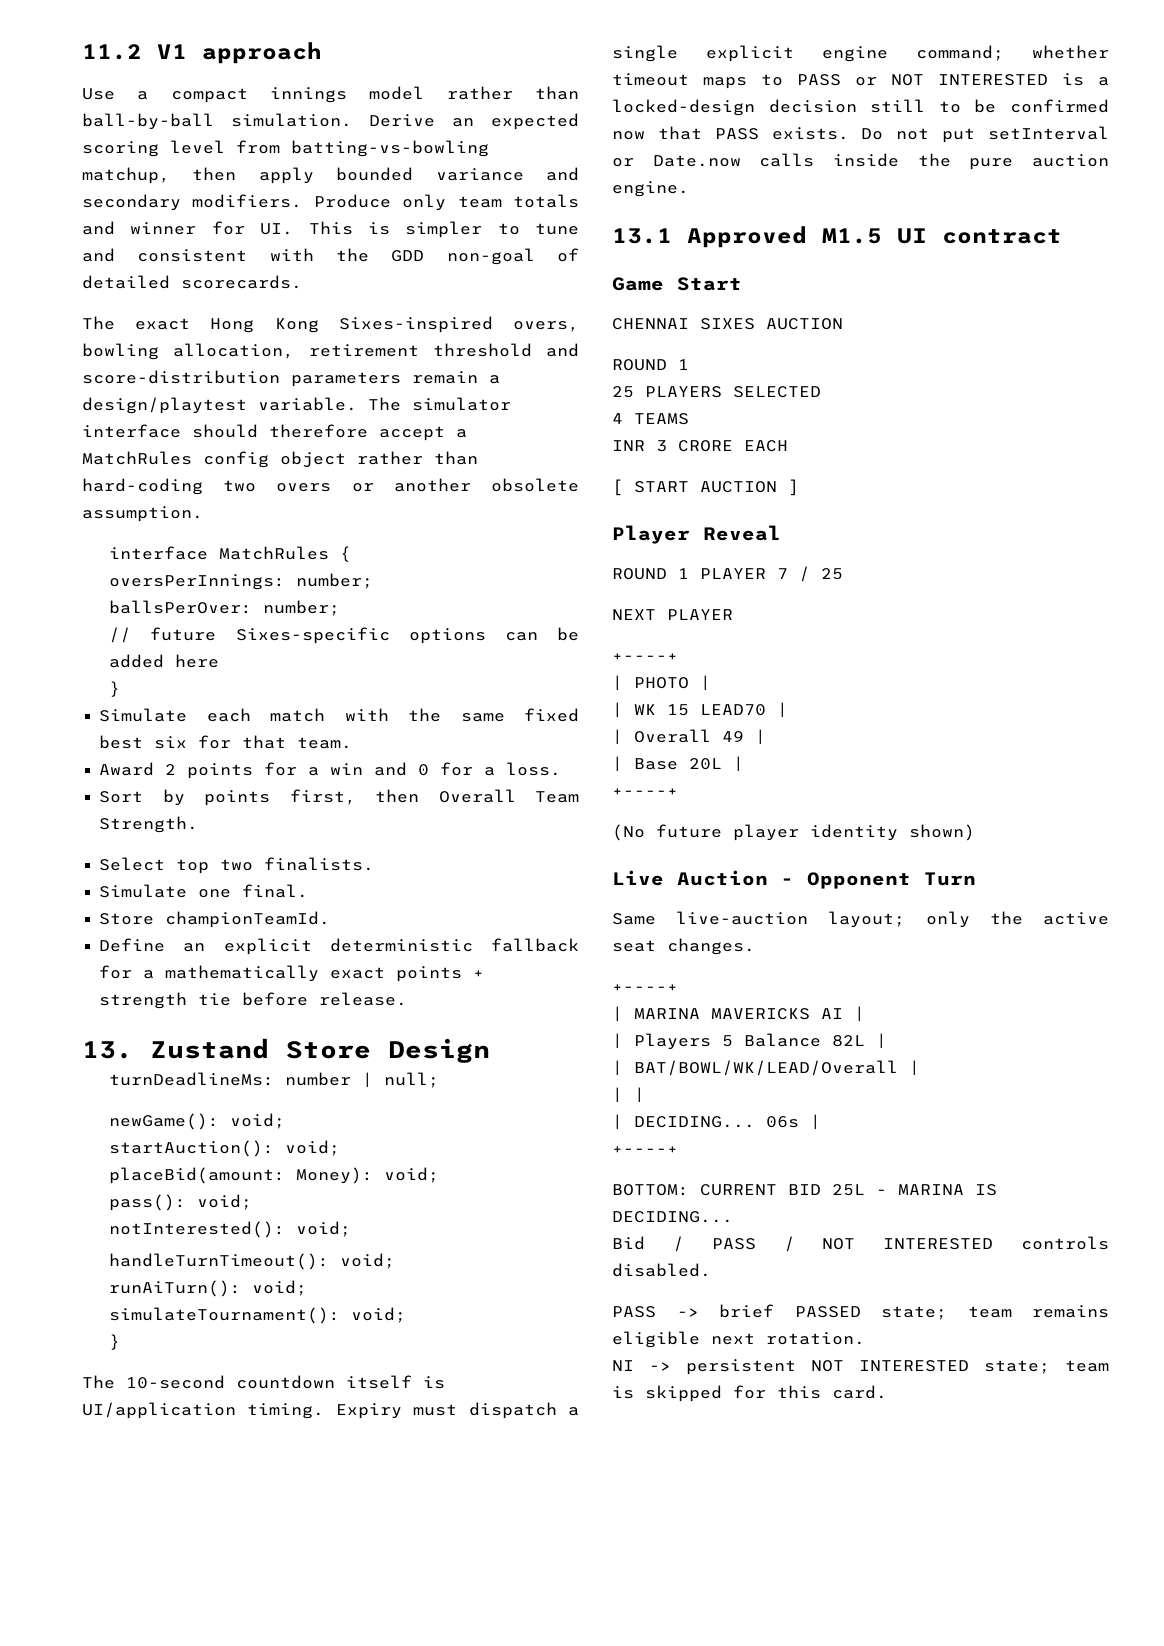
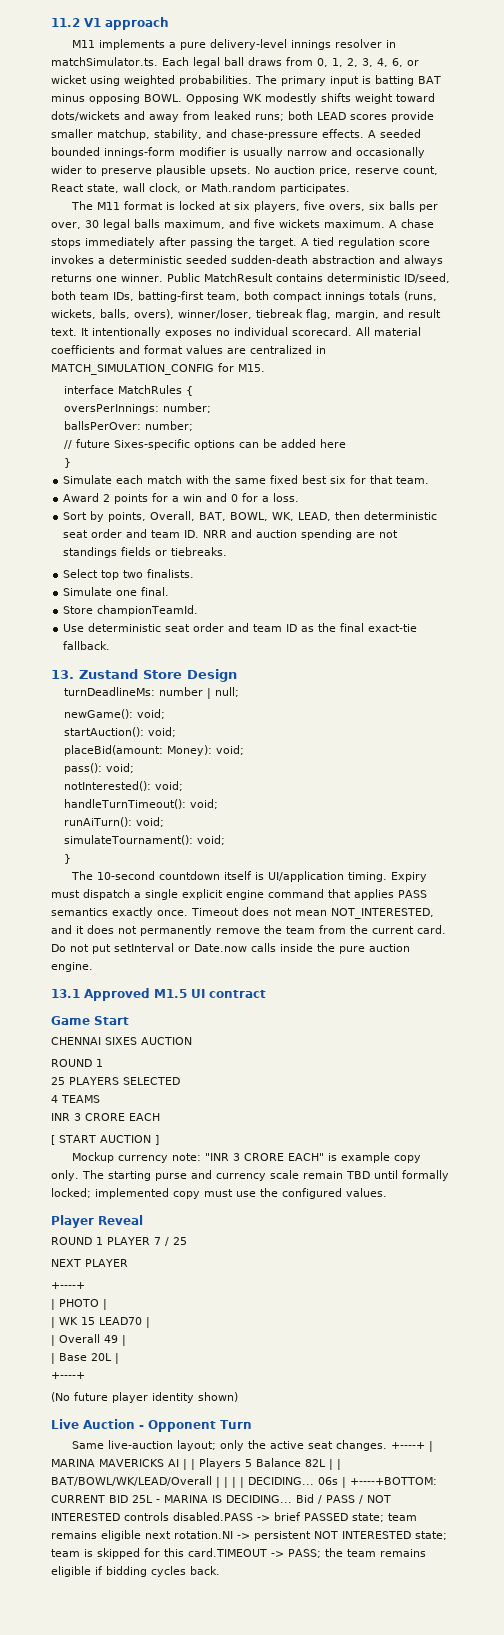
- Use a compact innings model rather than ball-by-ball simulation. Derive an expected scoring level from batting-vs-bowling matchup, then apply bounded variance and secondary modifiers. Produce only team totals and winner for UI. This is simpler to tune and consistent with the GDD non-goal of detailed scorecards.
- The exact Hong Kong Sixes-inspired overs, bowling allocation, retirement threshold and score-distribution parameters remain a design/playtest variable. The simulator interface should therefore accept a MatchRules config object rather than hard-coding two overs or another obsolete assumption.
+ M11 implements a pure delivery-level innings resolver in matchSimulator.ts. Each legal ball draws from 0, 1, 2, 3, 4, 6, or wicket using weighted probabilities. The primary input is batting BAT minus opposing BOWL. Opposing WK modestly shifts weight toward dots/wickets and away from leaked runs; both LEAD scores provide smaller matchup, stability, and chase-pressure effects. A seeded bounded innings-form modifier is usually narrow and occasionally wider to preserve plausible upsets. No auction price, reserve count, React state, wall clock, or Math.random participates.
+ The M11 format is locked at six players, five overs, six balls per over, 30 legal balls maximum, and five wickets maximum. A chase stops immediately after passing the target. A tied regulation score invokes a deterministic seeded sudden-death abstraction and always returns one winner. Public MatchResult contains deterministic ID/seed, both team IDs, batting-first team, both compact innings totals (runs, wickets, balls, overs), winner/loser, tiebreak flag, margin, and result text. It intentionally exposes no individual scorecard. All material coefficients and format values are centralized in MATCH_SIMULATION_CONFIG for M15.
- Sort by points first, then Overall Team Strength.
+ Sort by points, Overall, BAT, BOWL, WK, LEAD, then deterministic seat order and team ID. NRR and auction spending are not standings fields or tiebreaks.
- Define an explicit deterministic fallback for a mathematically exact points + strength tie before release.
+ Use deterministic seat order and team ID as the final exact-tie fallback.
- Expiry must dispatch a single explicit engine command; whether timeout maps to PASS or NOT INTERESTED is a locked-design decision still to be confirmed now that PASS exists.
+ Expiry must dispatch a single explicit engine command that applies PASS semantics exactly once. Timeout does not mean NOT_INTERESTED, and it does not permanently remove the team from the current card.
+ Mockup currency note: "INR 3 CRORE EACH" is example copy only. The starting purse and currency scale remain TBD until formally locked; implemented copy must use the configured values.
- Same live-auction layout; only the active seat changes.
- +----+
- | MARINA MAVERICKS AI |
- | Players 5 Balance 82L |
- | BAT/BOWL/WK/LEAD/Overall |
- | |
- | DECIDING...
+ Same live-auction layout; only the active seat changes. +----+ | MARINA MAVERICKS AI | | Players 5 Balance 82L | | BAT/BOWL/WK/LEAD/Overall | | | | DECIDING...
- 06s |
- +----+
- BOTTOM: CURRENT BID 25L - MARINA IS DECIDING...
- Bid / PASS / NOT INTERESTED controls disabled.
- PASS -> brief PASSED state; team remains eligible next rotation.
- NI -> persistent NOT INTERESTED state; team is skipped for this card.
+ 06s | +----+BOTTOM: CURRENT BID 25L - MARINA IS DECIDING... Bid / PASS / NOT INTERESTED controls disabled.PASS -> brief PASSED state; team remains eligible next rotation.NI -> persistent NOT INTERESTED state; team is skipped for this card.TIMEOUT -> PASS; the team remains eligible if bidding cycles back.

